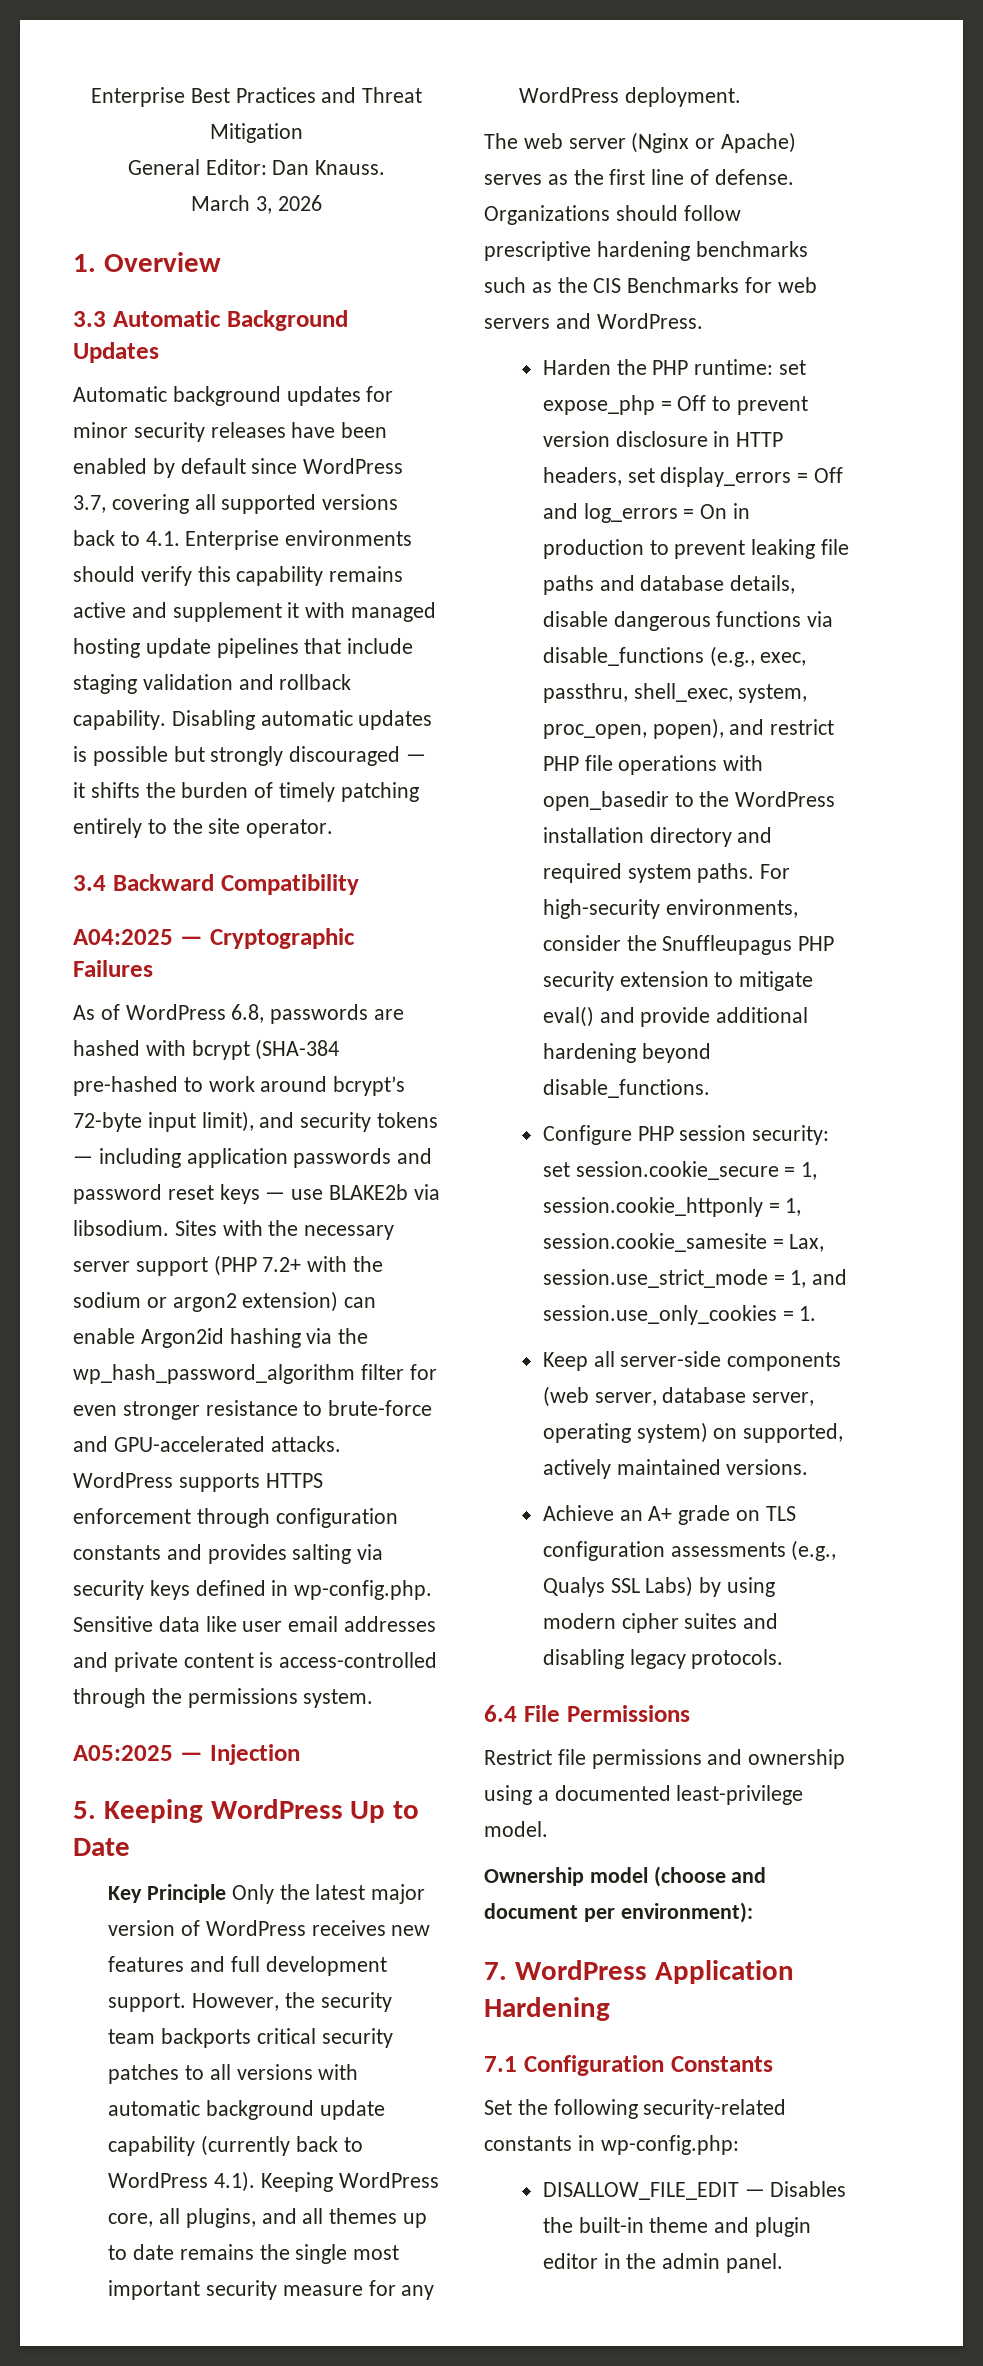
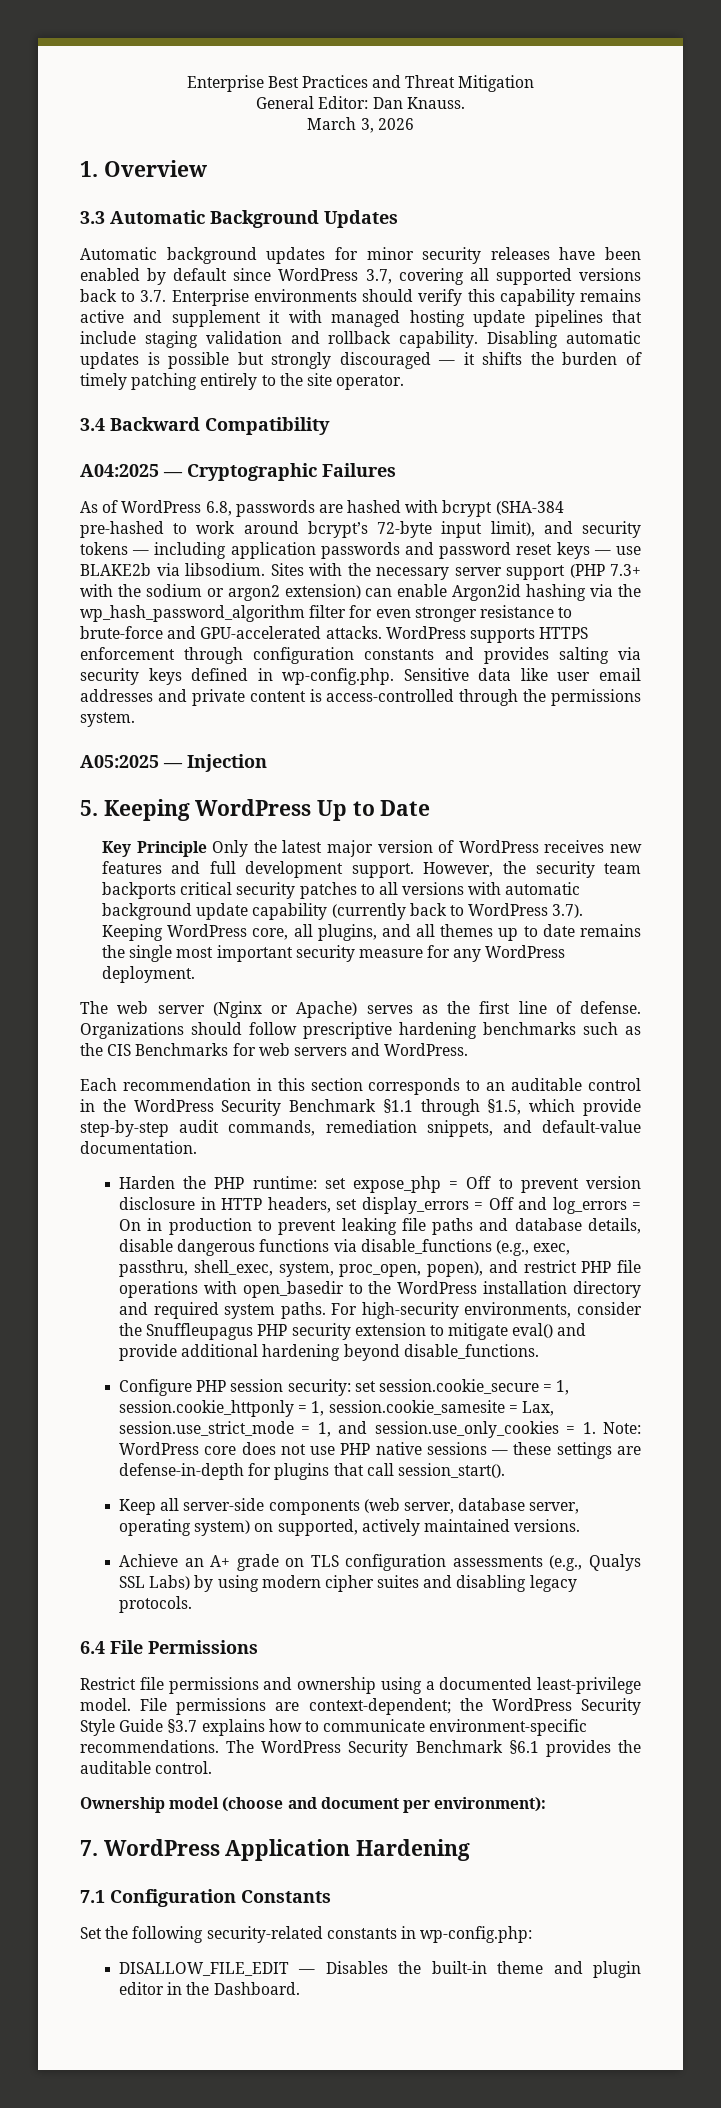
- Automatic background updates for minor security releases have been enabled by default since WordPress 3.7, covering all supported versions back to 4.1. Enterprise environments should verify this capability remains active and supplement it with managed hosting update pipelines that include staging validation and rollback capability.
+ Automatic background updates for minor security releases have been enabled by default since WordPress 3.7, covering all supported versions back to 3.7. Enterprise environments should verify this capability remains active and supplement it with managed hosting update pipelines that include staging validation and rollback capability.
- Sites with the necessary server support (PHP 7.2+ with the sodium or argon2 extension) can enable Argon2id hashing via the wp_hash_password_algorithm filter for even stronger resistance to brute-force and GPU-accelerated attacks.
+ Sites with the necessary server support (PHP 7.3+ with the sodium or argon2 extension) can enable Argon2id hashing via the wp_hash_password_algorithm filter for even stronger resistance to brute-force and GPU-accelerated attacks.
- However, the security team backports critical security patches to all versions with automatic background update capability (currently back to WordPress 4.1). Keeping WordPress core, all plugins, and all themes up to date remains the single most important security measure for any WordPress deployment.
+ However, the security team backports critical security patches to all versions with automatic background update capability (currently back to WordPress 3.7). Keeping WordPress core, all plugins, and all themes up to date remains the single most important security measure for any WordPress deployment.
+ Each recommendation in this section corresponds to an auditable control in the WordPress Security Benchmark §1.1 through §1.5, which provide step-by-step audit commands, remediation snippets, and default-value documentation.
- Configure PHP session security: set session.cookie_secure = 1, session.cookie_httponly = 1, session.cookie_samesite = Lax, session.use_strict_mode = 1, and session.use_only_cookies = 1.
+ Configure PHP session security: set session.cookie_secure = 1, session.cookie_httponly = 1, session.cookie_samesite = Lax, session.use_strict_mode = 1, and session.use_only_cookies = 1. Note: WordPress core does not use PHP native sessions — these settings are defense-in-depth for plugins that call session_start().
+ File permissions are context-dependent; the WordPress Security Style Guide §3.7 explains how to communicate environment-specific recommendations. The WordPress Security Benchmark §6.1 provides the auditable control.
- DISALLOW_FILE_EDIT — Disables the built-in theme and plugin editor in the admin panel.
+ DISALLOW_FILE_EDIT — Disables the built-in theme and plugin editor in the Dashboard.

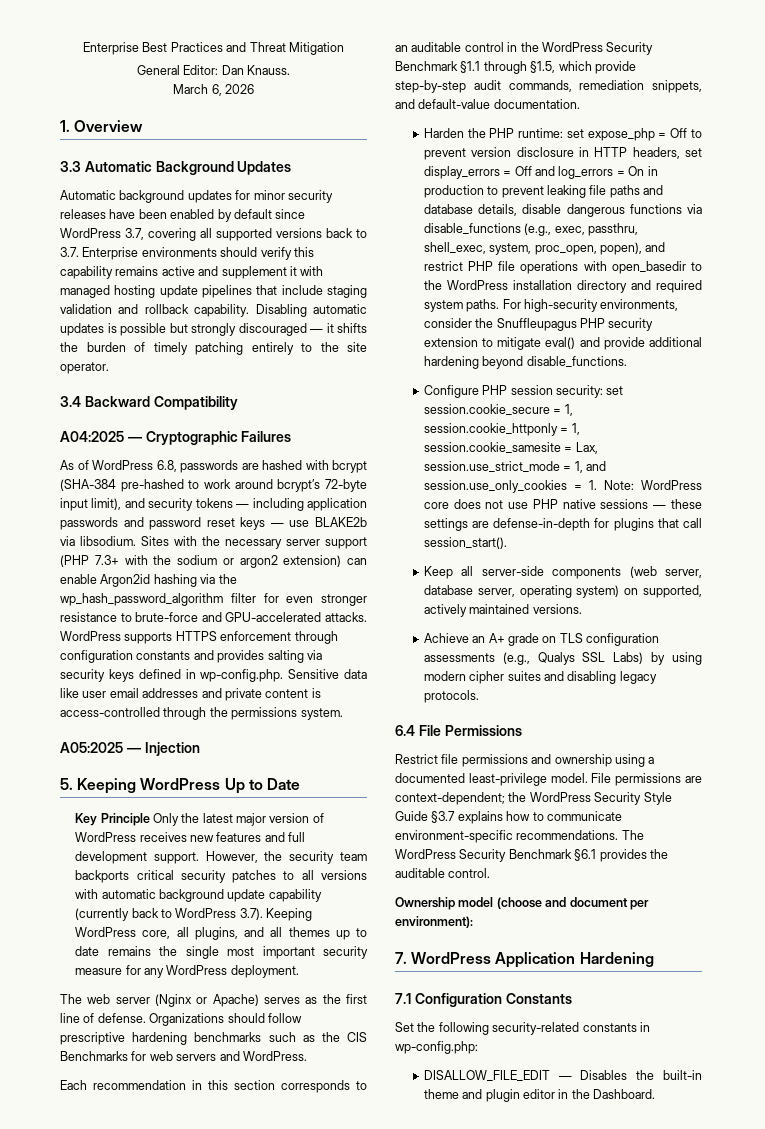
- March 3, 2026
+ March 6, 2026

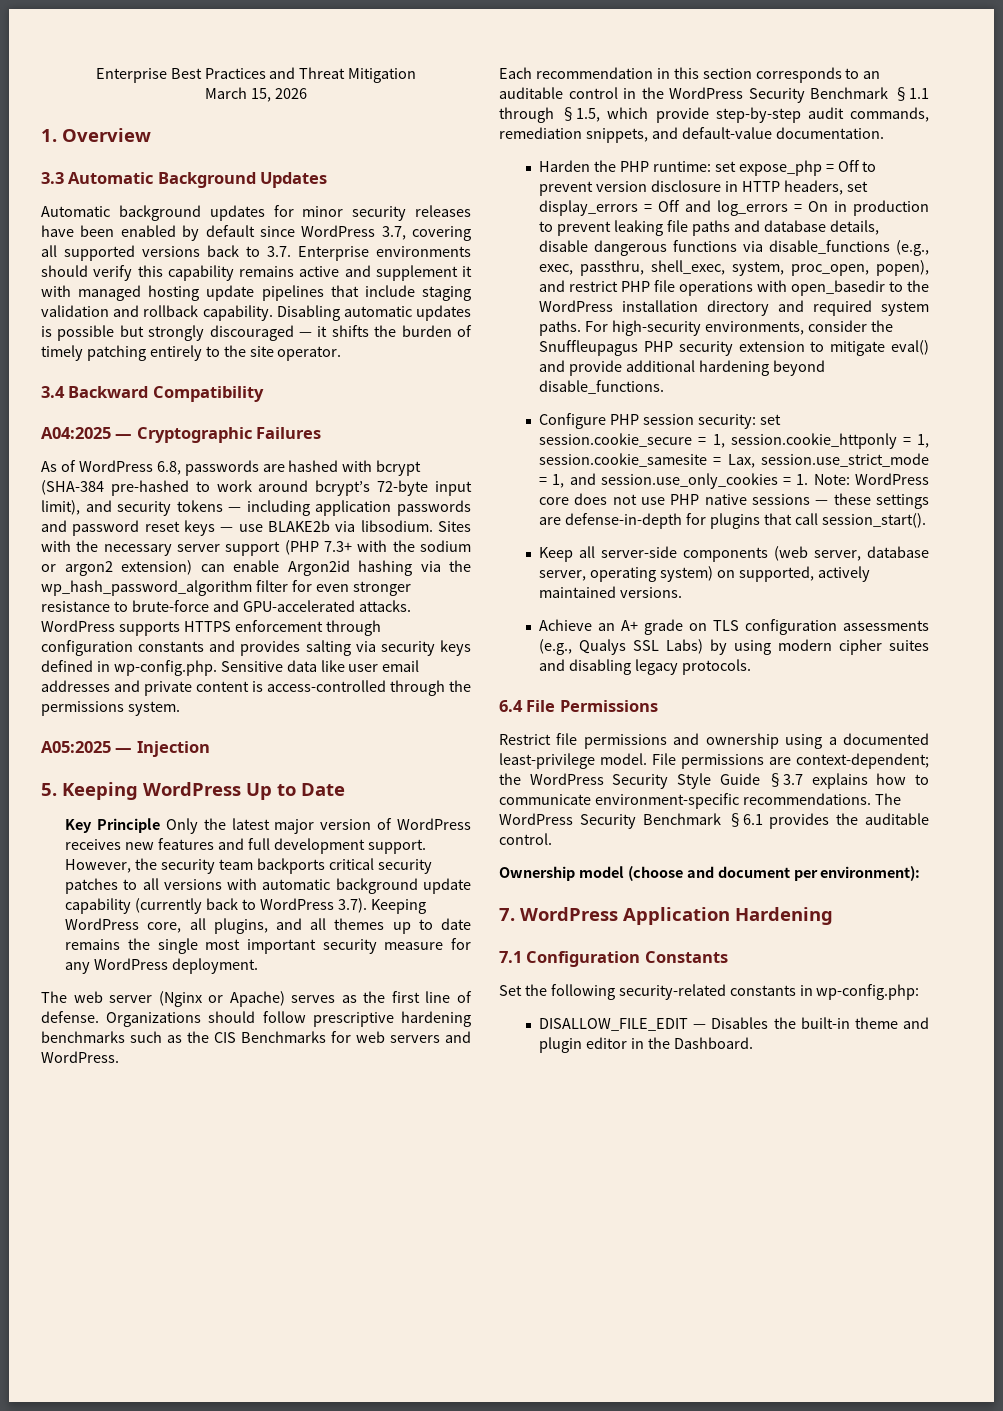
- General Editor: Dan Knauss.
- March 6, 2026
+ March 15, 2026

